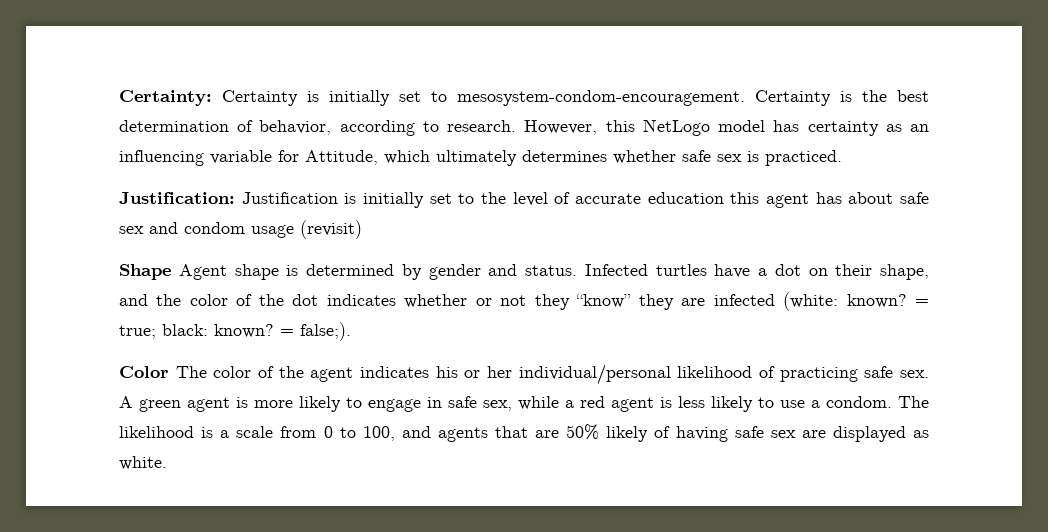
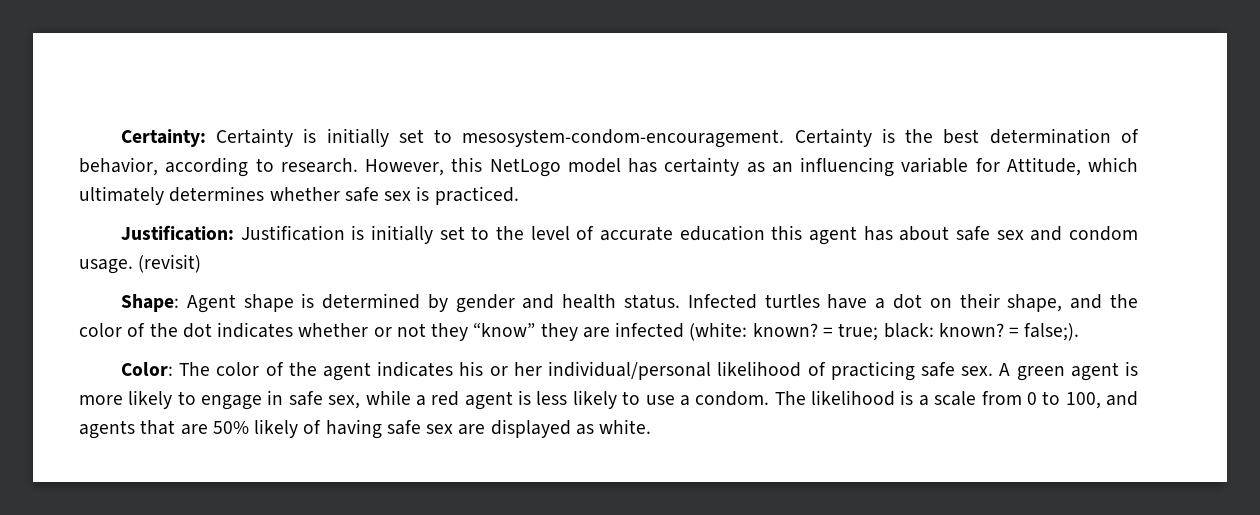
- Justification: Justification is initially set to the level of accurate education this agent has about safe sex and condom usage (revisit)
+ Justification: Justification is initially set to the level of accurate education this agent has about safe sex and condom usage. (revisit)
- Shape Agent shape is determined by gender and status.
+ Shape: Agent shape is determined by gender and health status.
- Color The color of the agent indicates his or her individual/personal likelihood of practicing safe sex.
+ Color: The color of the agent indicates his or her individual/personal likelihood of practicing safe sex.

